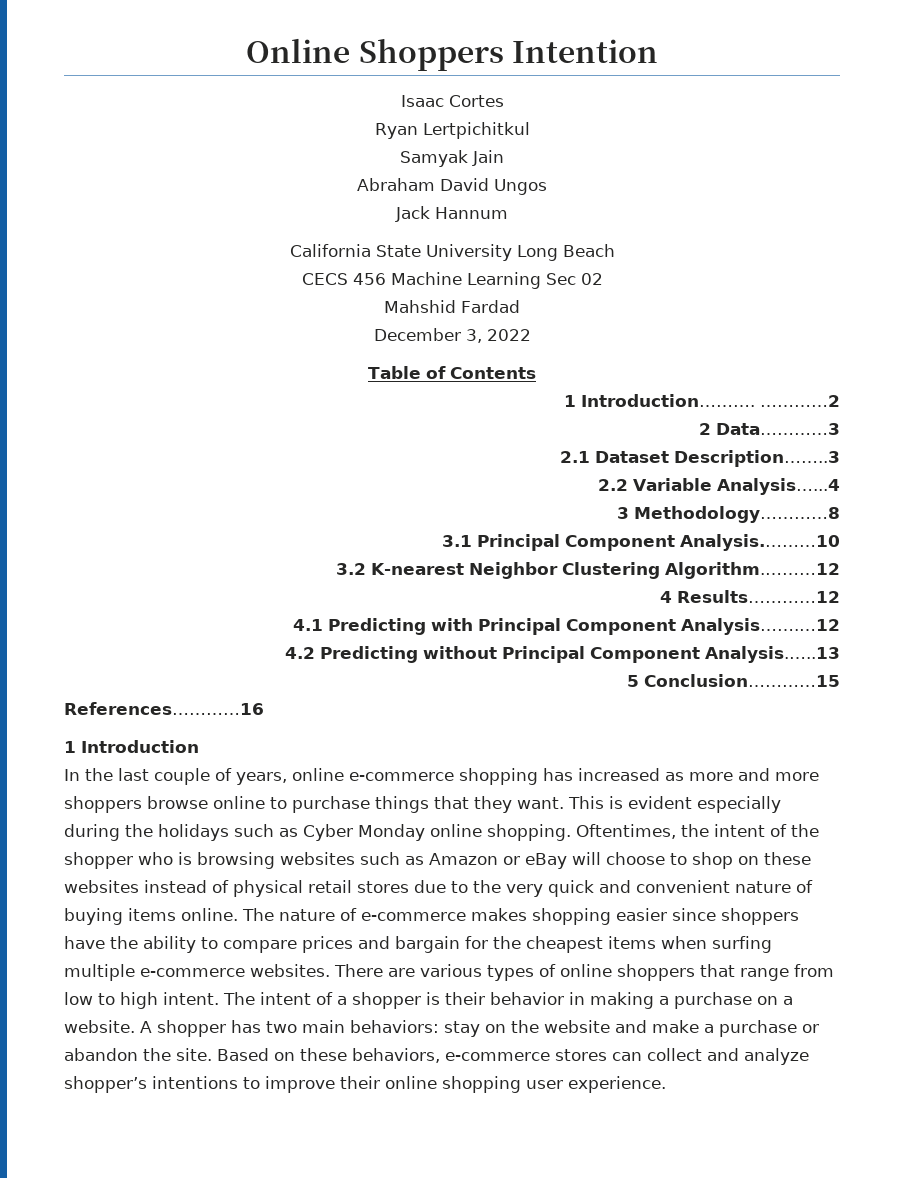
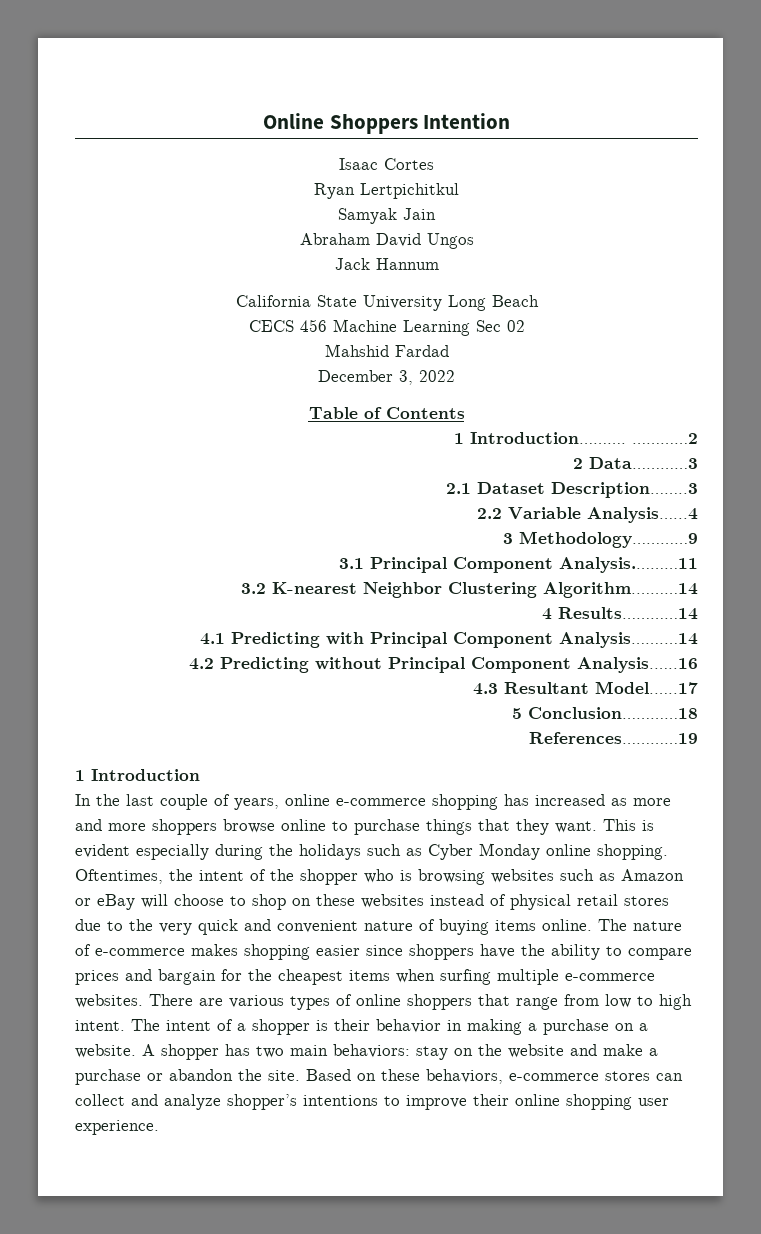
- 3 Methodology…………8
+ 3 Methodology…………9
- 3.1 Principal Component Analysis.………10
+ 3.1 Principal Component Analysis.………11
- 3.2 K-nearest Neighbor Clustering Algorithm.………12
+ 3.2 K-nearest Neighbor Clustering Algorithm.………14
- 4 Results…………12
+ 4 Results…………14
- 4.1 Predicting with Principal Component Analysis…….…12
+ 4.1 Predicting with Principal Component Analysis…….…14
- 4.2 Predicting without Principal Component Analysis.…..13
+ 4.2 Predicting without Principal Component Analysis.…..16
+ 4.3 Resultant Model.…..17
- 5 Conclusion…………15
- References…………16
+ 5 Conclusion…………18
+ References…………19

